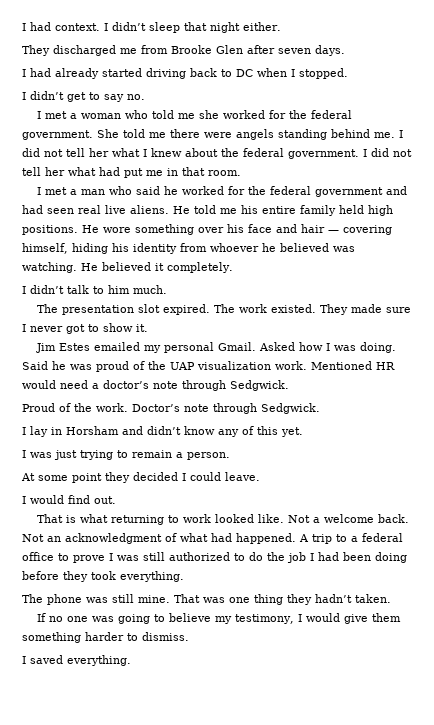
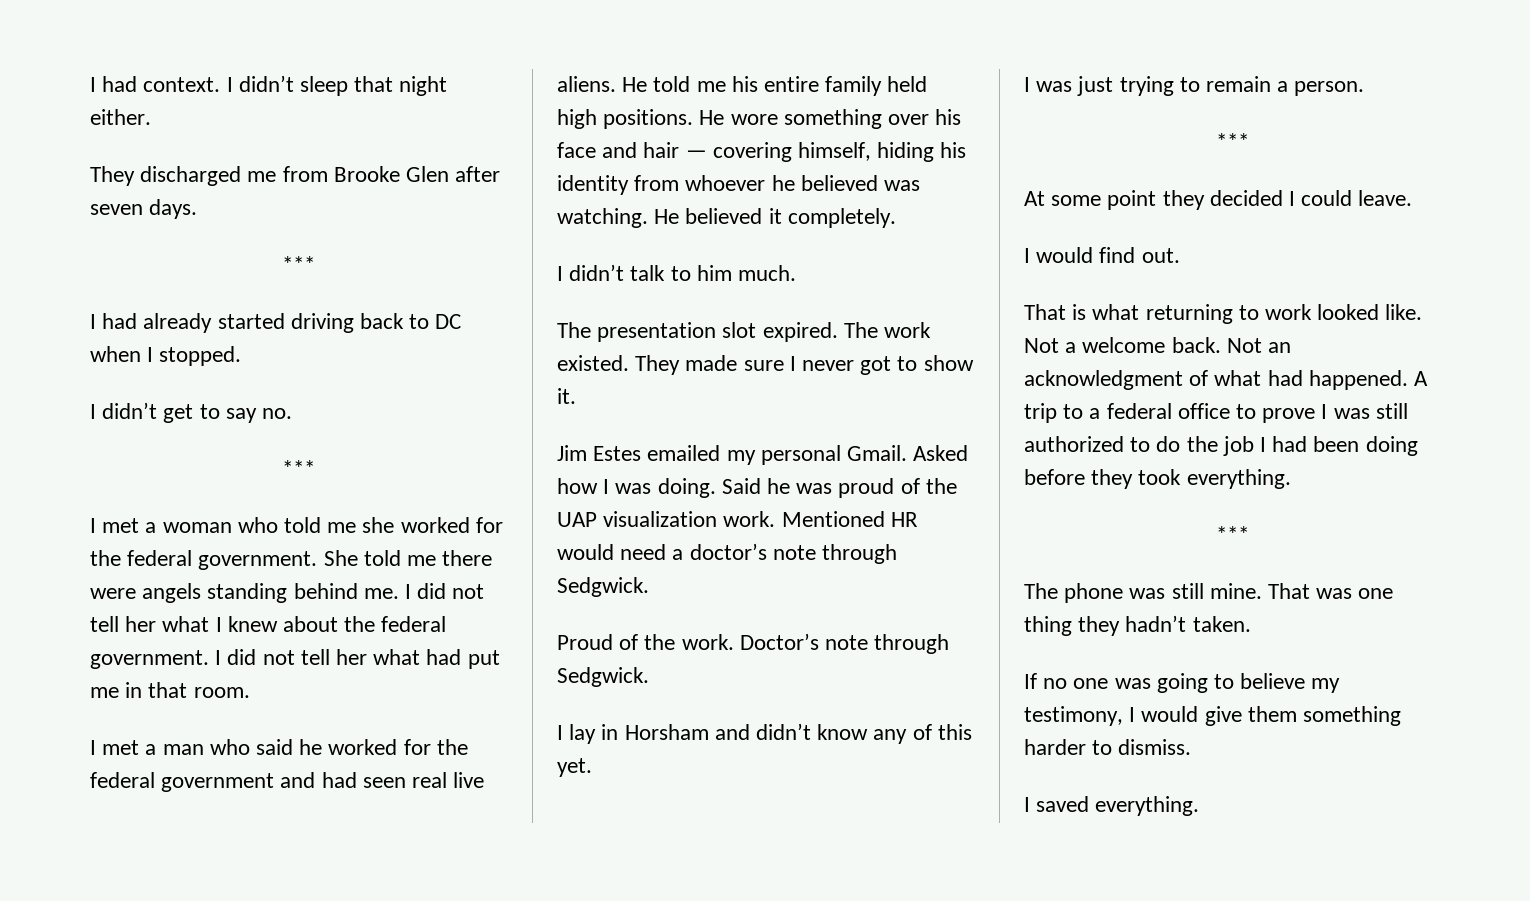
  They discharged me from Brooke Glen after seven days.
+ ***
  I didn’t get to say no.
+ ***
  I was just trying to remain a person.
+ ***
  A trip to a federal office to prove I was still authorized to do the job I had been doing before they took everything.
+ ***

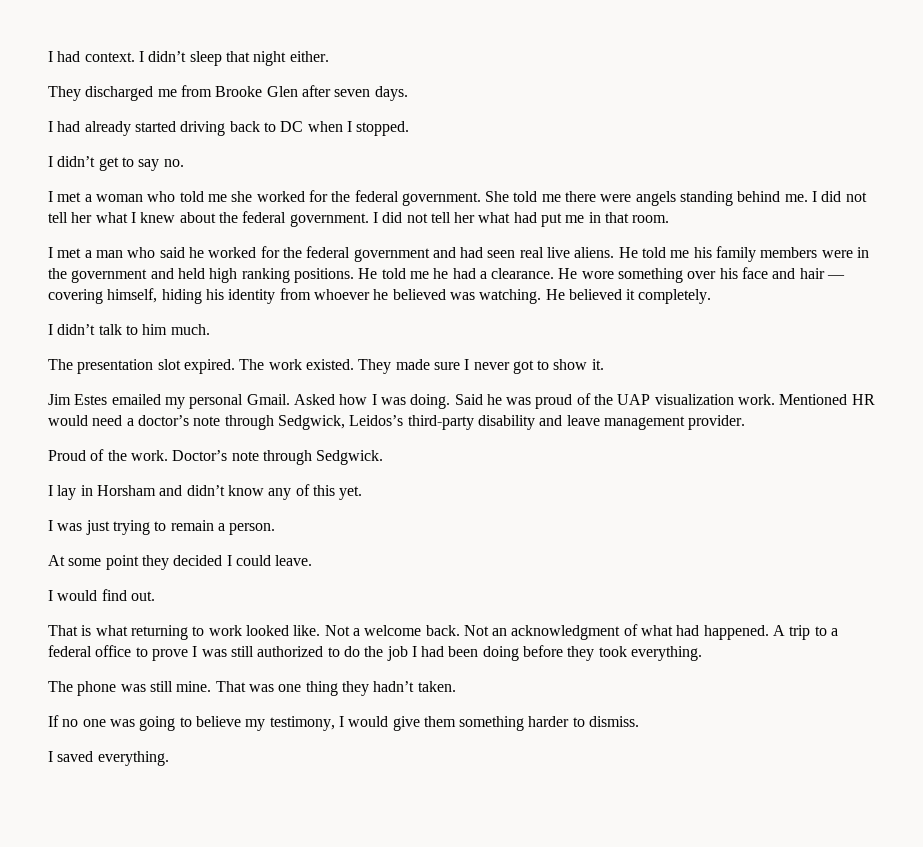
  They discharged me from Brooke Glen after seven days.
- ***
  I didn’t get to say no.
- ***
- He told me his entire family held high positions.
+ He told me his family members were in the government and held high ranking positions.
- He wore something over his face and hair — covering himself, hiding his identity from whoever he believed was watching.
+ He told me he had a clearance. He wore something over his face and hair — covering himself, hiding his identity from whoever he believed was watching.
- Mentioned HR would need a doctor’s note through Sedgwick.
+ Mentioned HR would need a doctor’s note through Sedgwick, Leidos’s third-party disability and leave management provider.
  I was just trying to remain a person.
- ***
  A trip to a federal office to prove I was still authorized to do the job I had been doing before they took everything.
- ***

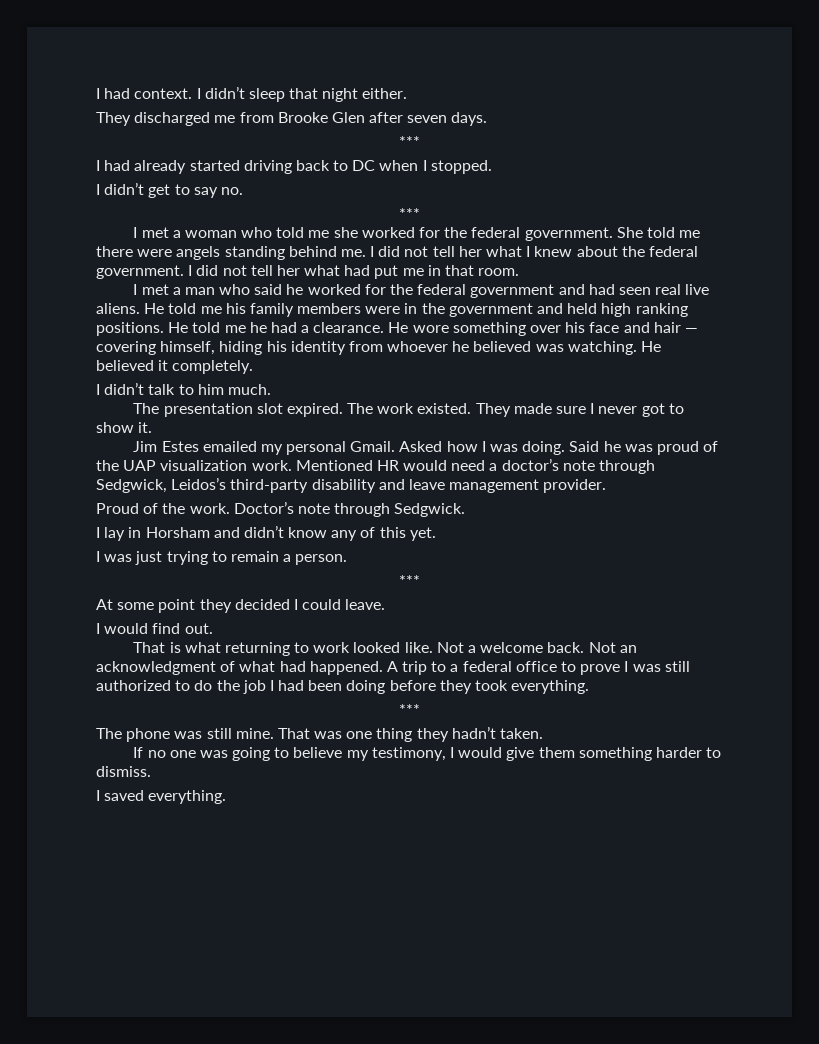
  They discharged me from Brooke Glen after seven days.
+ ***
  I didn’t get to say no.
+ ***
  I was just trying to remain a person.
+ ***
  A trip to a federal office to prove I was still authorized to do the job I had been doing before they took everything.
+ ***

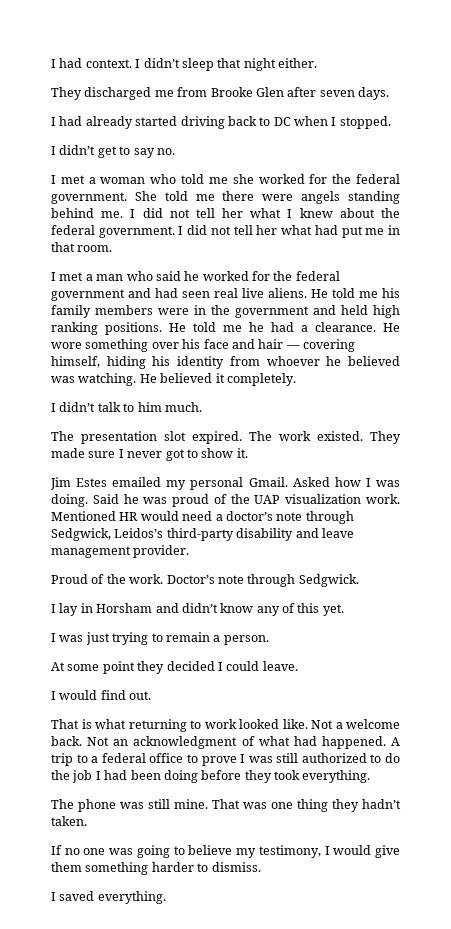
  They discharged me from Brooke Glen after seven days.
- ***
  I didn’t get to say no.
- ***
  I was just trying to remain a person.
- ***
  A trip to a federal office to prove I was still authorized to do the job I had been doing before they took everything.
- ***

